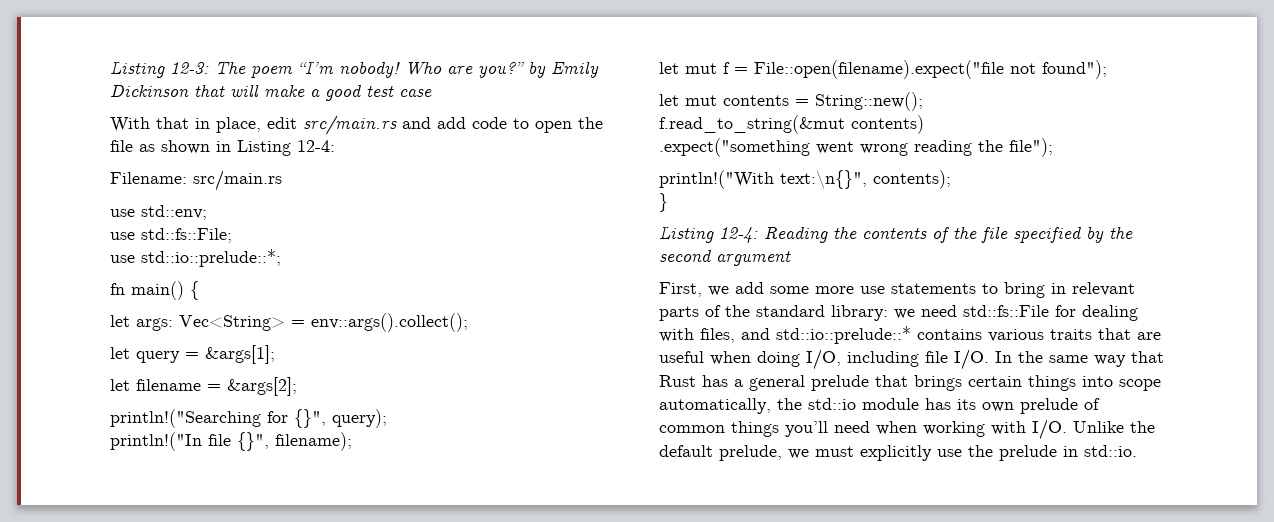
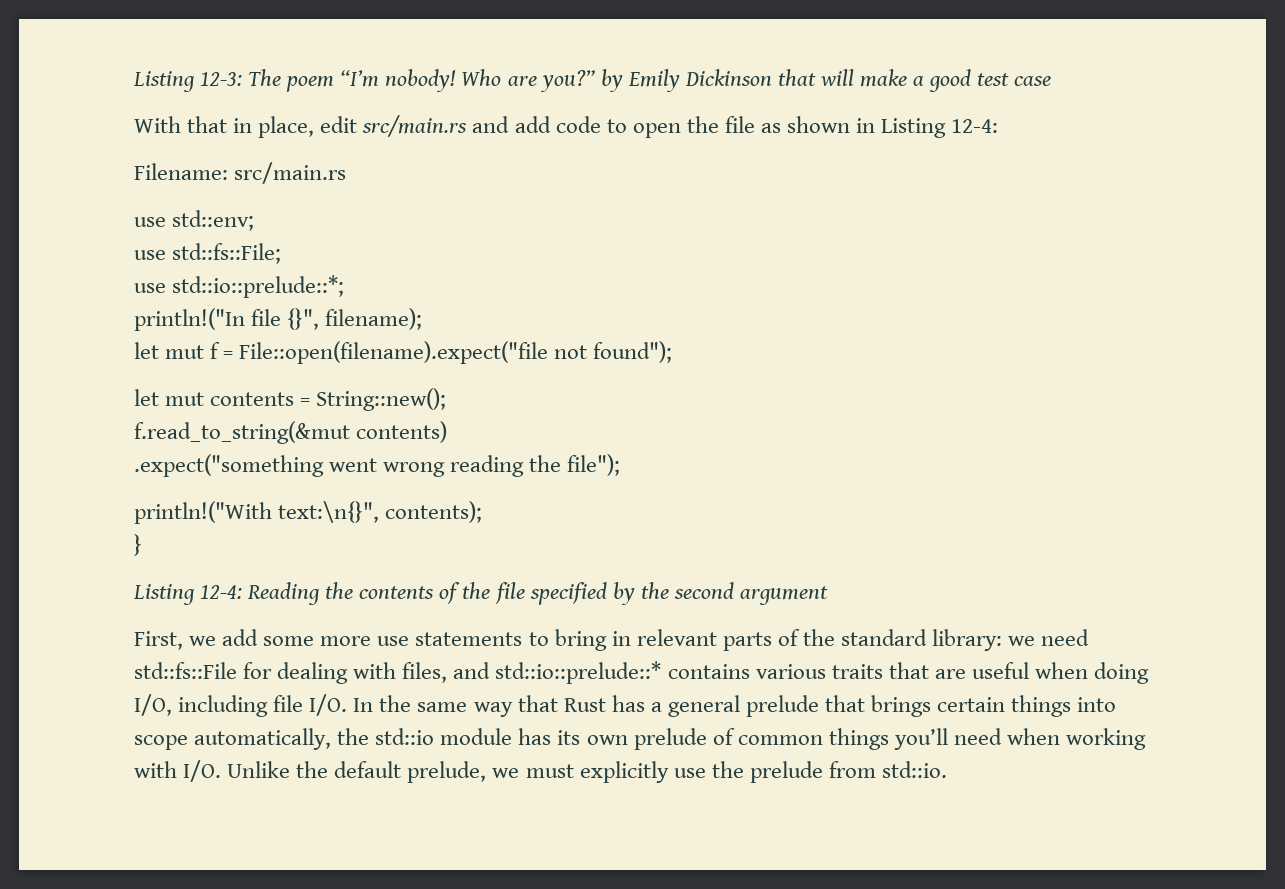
- fn main() {
- let args: Vec<String> = env::args().collect();
- let query = &args[1];
- let filename = &args[2];
- println!("Searching for {}", query);
- we need std::fs::File for dealing with files, and std::io::prelude::* contains various traits that are useful when doing I/O, including file I/O. In the same way that Rust has a general prelude that brings certain things into scope automatically, the std::io module has its own prelude of common things you’ll need when working with I/O. Unlike the default prelude, we must explicitly use the prelude in std::io.
+ we need std::fs::File for dealing with files, and std::io::prelude::* contains various traits that are useful when doing I/O, including file I/O. In the same way that Rust has a general prelude that brings certain things into scope automatically, the std::io module has its own prelude of common things you’ll need when working with I/O. Unlike the default prelude, we must explicitly use the prelude from std::io.

